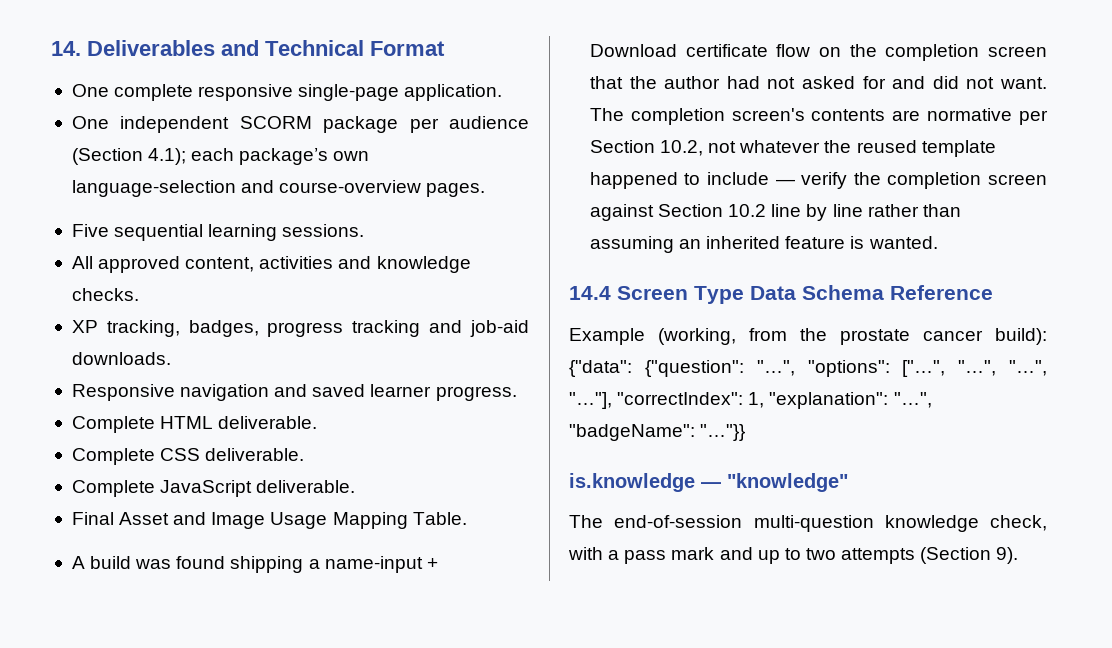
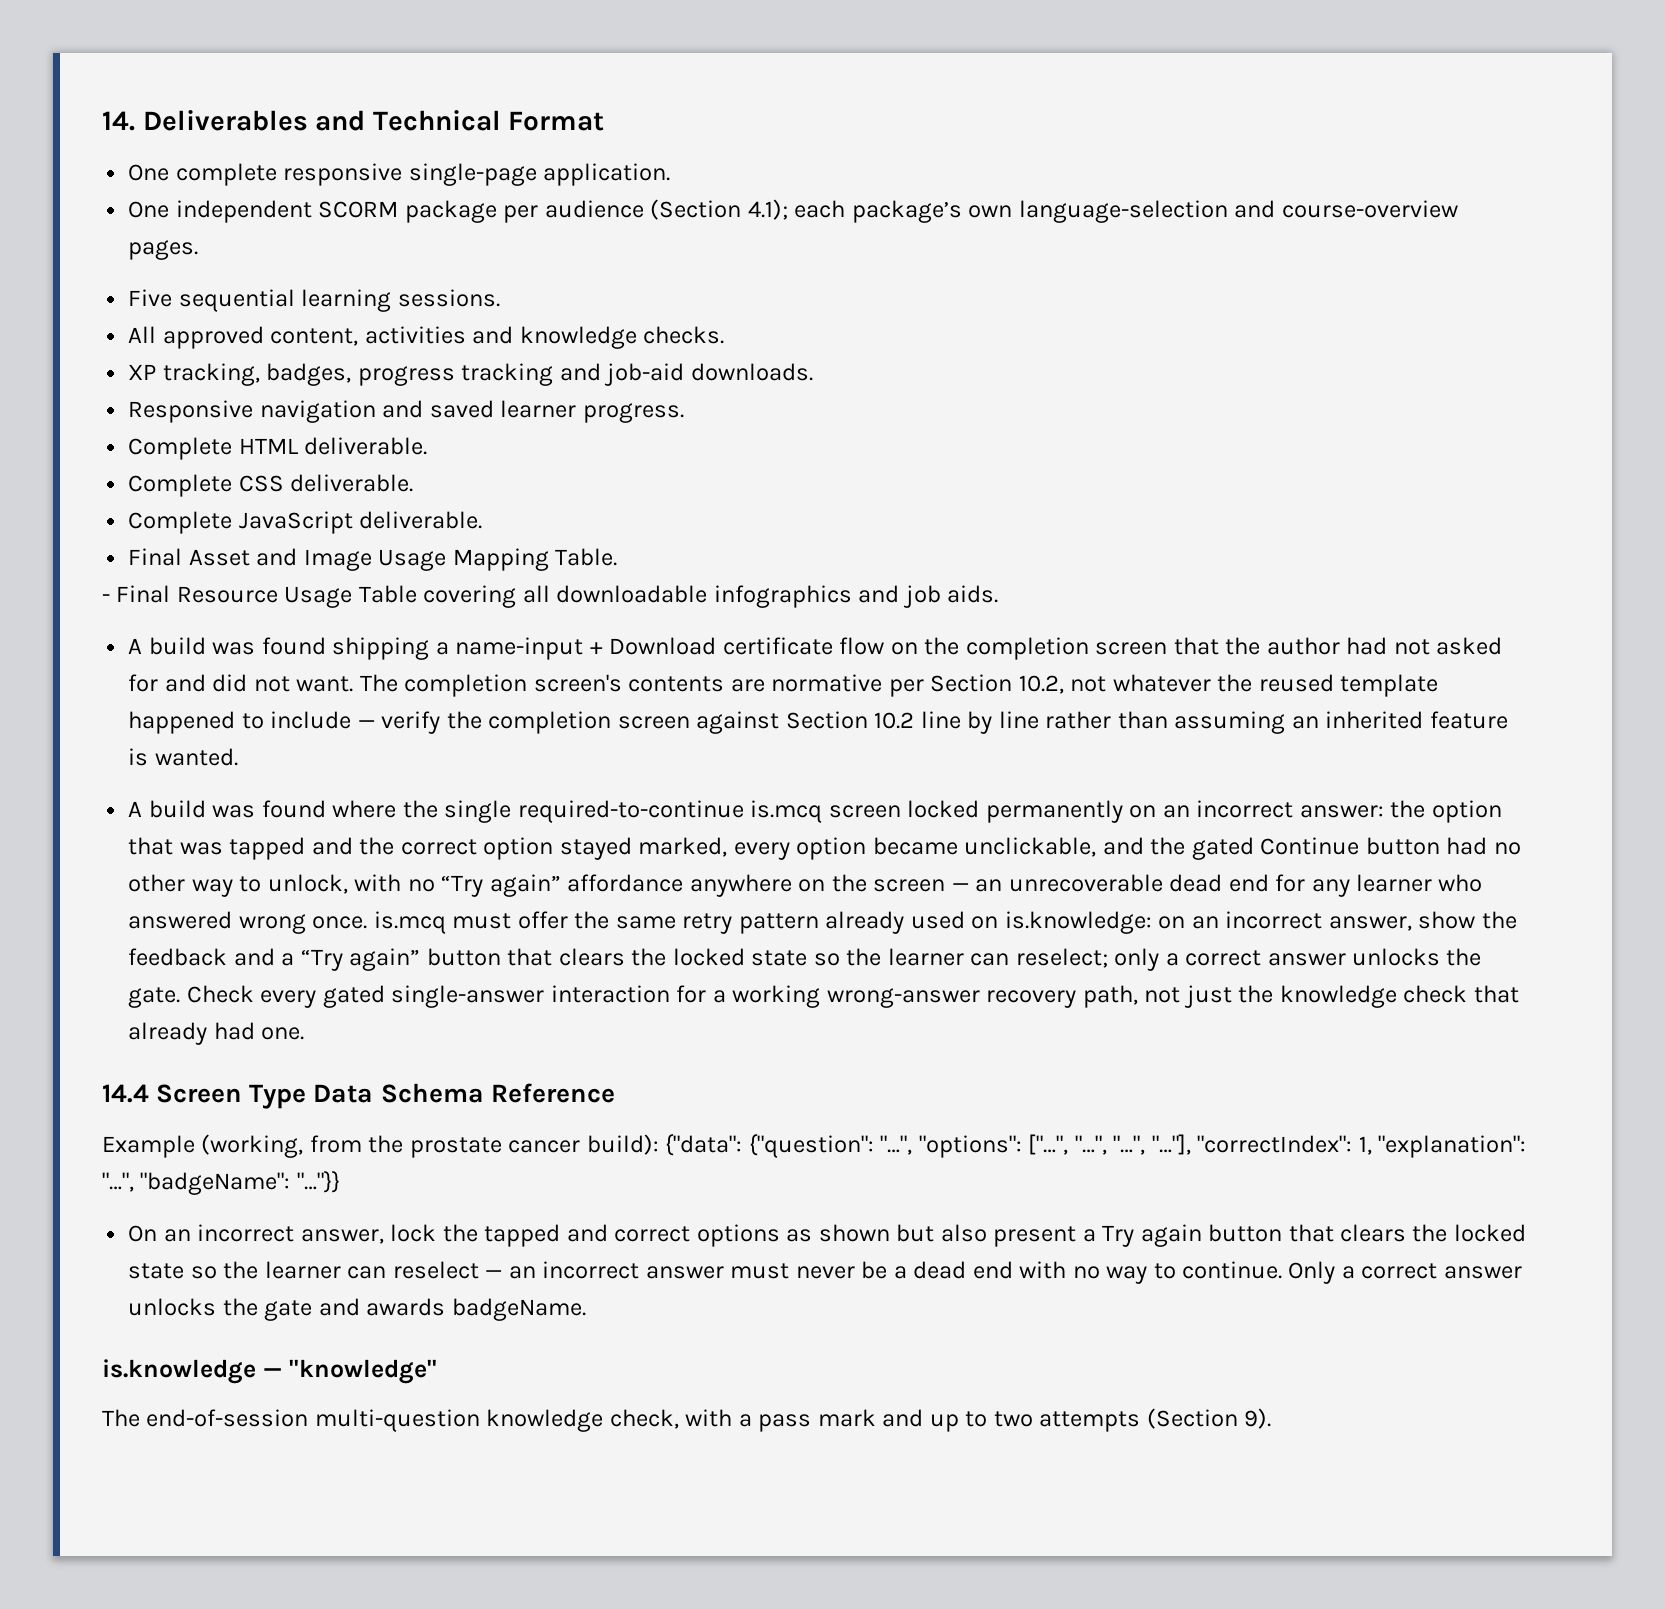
+ - Final Resource Usage Table covering all downloadable infographics and job aids.
+ A build was found where the single required-to-continue is.mcq screen locked permanently on an incorrect answer: the option that was tapped and the correct option stayed marked, every option became unclickable, and the gated Continue button had no other way to unlock, with no “Try again” affordance anywhere on the screen — an unrecoverable dead end for any learner who answered wrong once. is.mcq must offer the same retry pattern already used on is.knowledge: on an incorrect answer, show the feedback and a “Try again” button that clears the locked state so the learner can reselect; only a correct answer unlocks the gate. Check every gated single-answer interaction for a working wrong-answer recovery path, not just the knowledge check that already had one.
+ On an incorrect answer, lock the tapped and correct options as shown but also present a Try again button that clears the locked state so the learner can reselect — an incorrect answer must never be a dead end with no way to continue. Only a correct answer unlocks the gate and awards badgeName.

